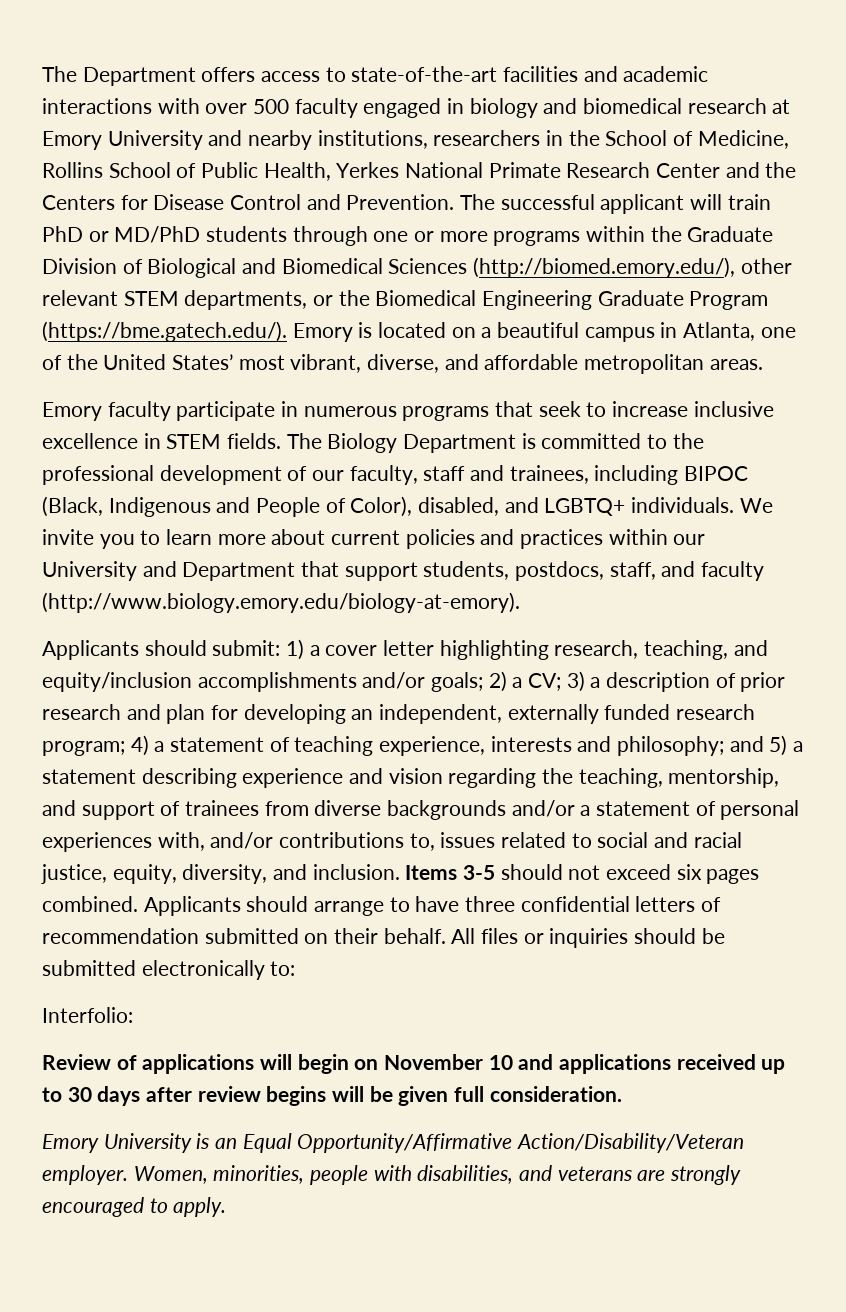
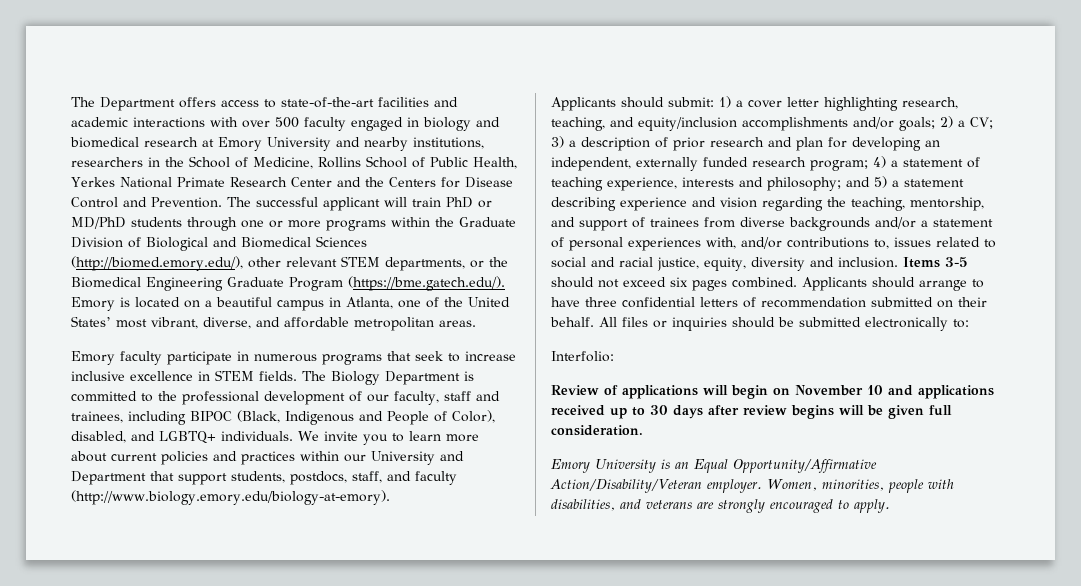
- and 5) a statement describing experience and vision regarding the teaching, mentorship, and support of trainees from diverse backgrounds and/or a statement of personal experiences with, and/or contributions to, issues related to social and racial justice, equity, diversity, and inclusion.
+ and 5) a statement describing experience and vision regarding the teaching, mentorship, and support of trainees from diverse backgrounds and/or a statement of personal experiences with, and/or contributions to, issues related to social and racial justice, equity, diversity and inclusion.

